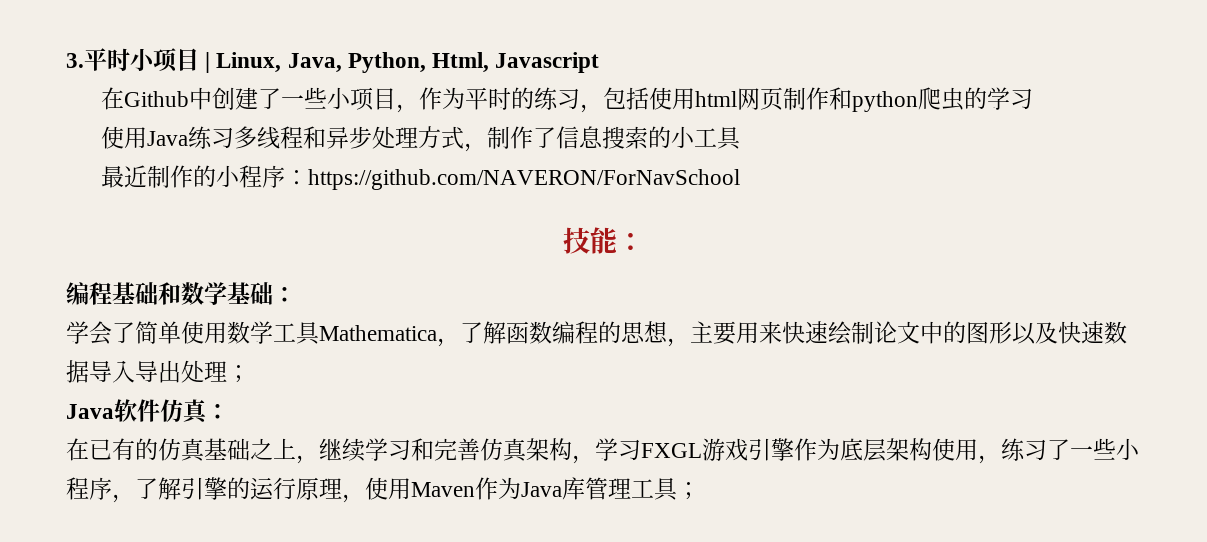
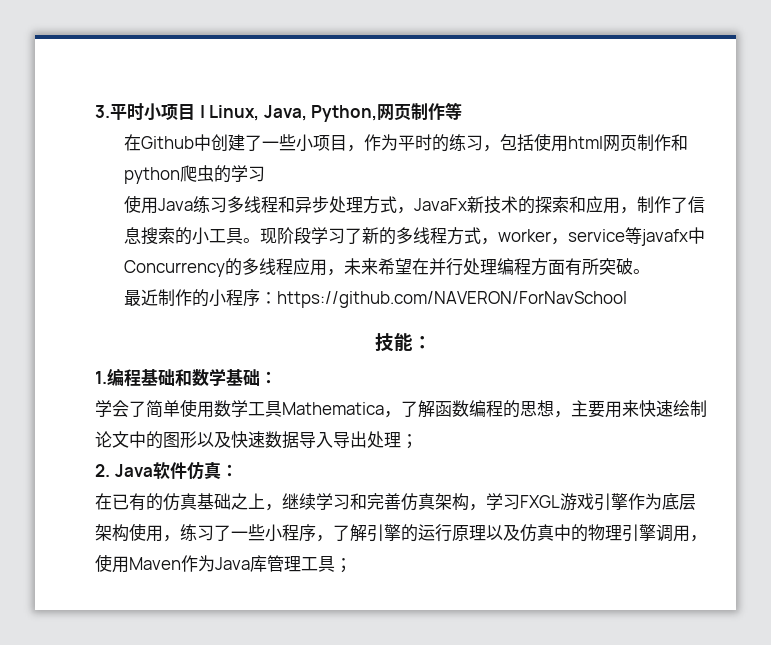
- 3.平时小项目 | Linux, Java, Python, Html, Javascript
+ 3.平时小项目 | Linux, Java, Python,网页制作等
- 使用Java练习多线程和异步处理方式，制作了信息搜索的小工具
+ 使用Java练习多线程和异步处理方式，JavaFx新技术的探索和应用，制作了信息搜索的小工具。现阶段学习了新的多线程方式，worker，service等javafx中Concurrency的多线程应用，未来希望在并行处理编程方面有所突破。
- 编程基础和数学基础：
+ 1.编程基础和数学基础：
- Java软件仿真：
+ 2. Java软件仿真：
- 在已有的仿真基础之上，继续学习和完善仿真架构，学习FXGL游戏引擎作为底层架构使用，练习了一些小程序，了解引擎的运行原理，使用Maven作为Java库管理工具；
+ 在已有的仿真基础之上，继续学习和完善仿真架构，学习FXGL游戏引擎作为底层架构使用，练习了一些小程序，了解引擎的运行原理以及仿真中的物理引擎调用，使用Maven作为Java库管理工具；

